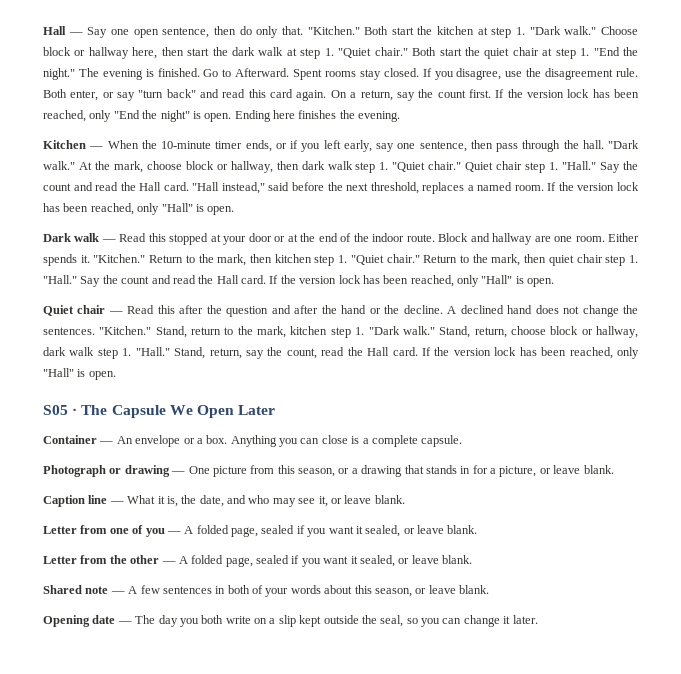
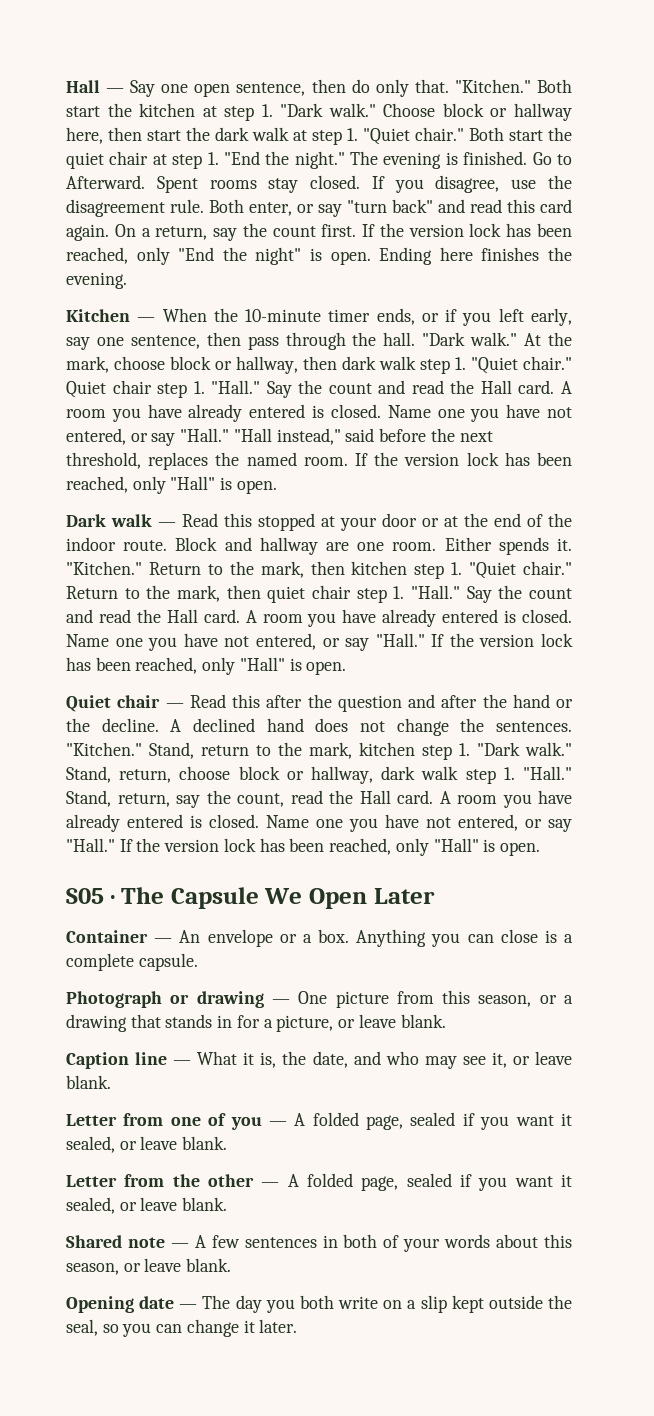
- Quiet chair step 1. "Hall." Say the count and read the Hall card.
+ Quiet chair step 1. "Hall." Say the count and read the Hall card. A room you have already entered is closed. Name one you have not entered, or say "Hall."
- "Hall instead," said before the next threshold, replaces a named room.
+ "Hall instead," said before the next threshold, replaces the named room.
- Return to the mark, then quiet chair step 1. "Hall." Say the count and read the Hall card.
+ Return to the mark, then quiet chair step 1. "Hall." Say the count and read the Hall card. A room you have already entered is closed. Name one you have not entered, or say "Hall."
- Stand, return, say the count, read the Hall card.
+ Stand, return, say the count, read the Hall card. A room you have already entered is closed. Name one you have not entered, or say "Hall."

